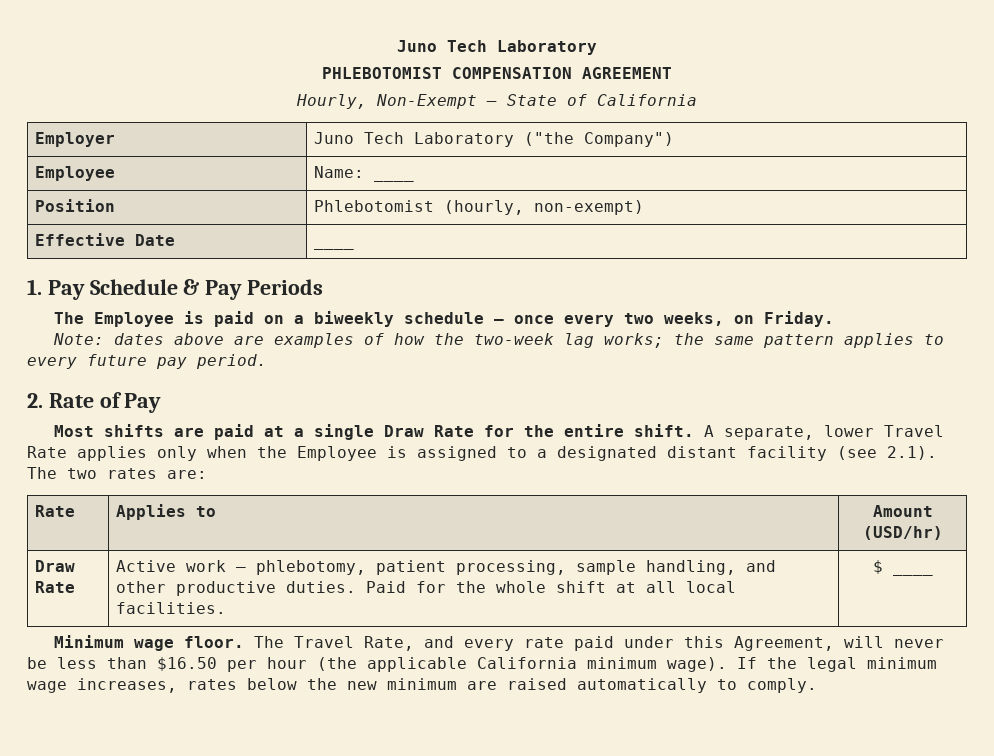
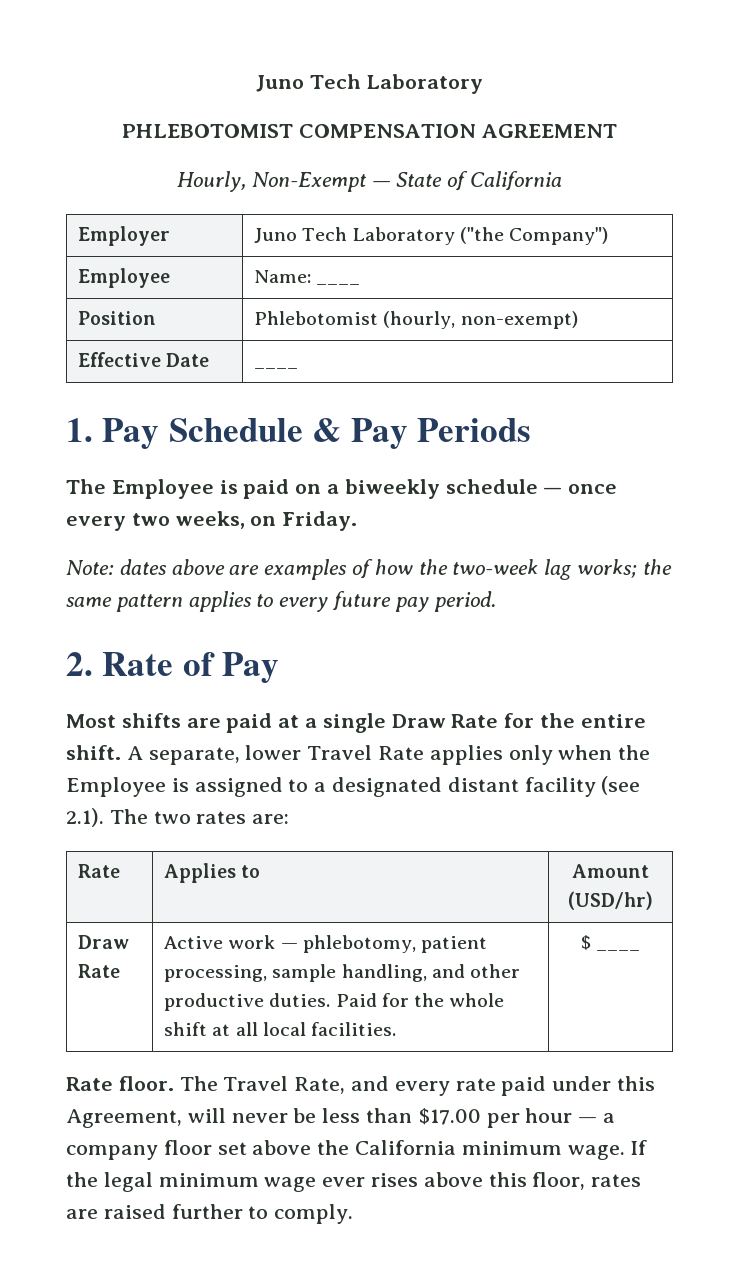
- Minimum wage floor.
+ Rate floor.
- The Travel Rate, and every rate paid under this Agreement, will never be less than $16.50 per hour (the applicable California minimum wage).
+ The Travel Rate, and every rate paid under this Agreement, will never be less than $17.00 per hour — a company floor set above the California minimum wage.
- If the legal minimum wage increases, rates below the new minimum are raised automatically to comply.
+ If the legal minimum wage ever rises above this floor, rates are raised further to comply.

